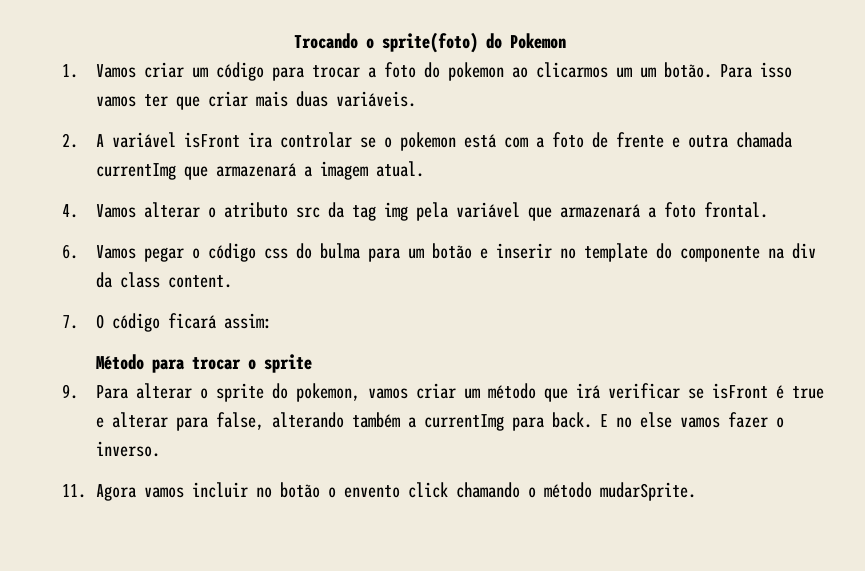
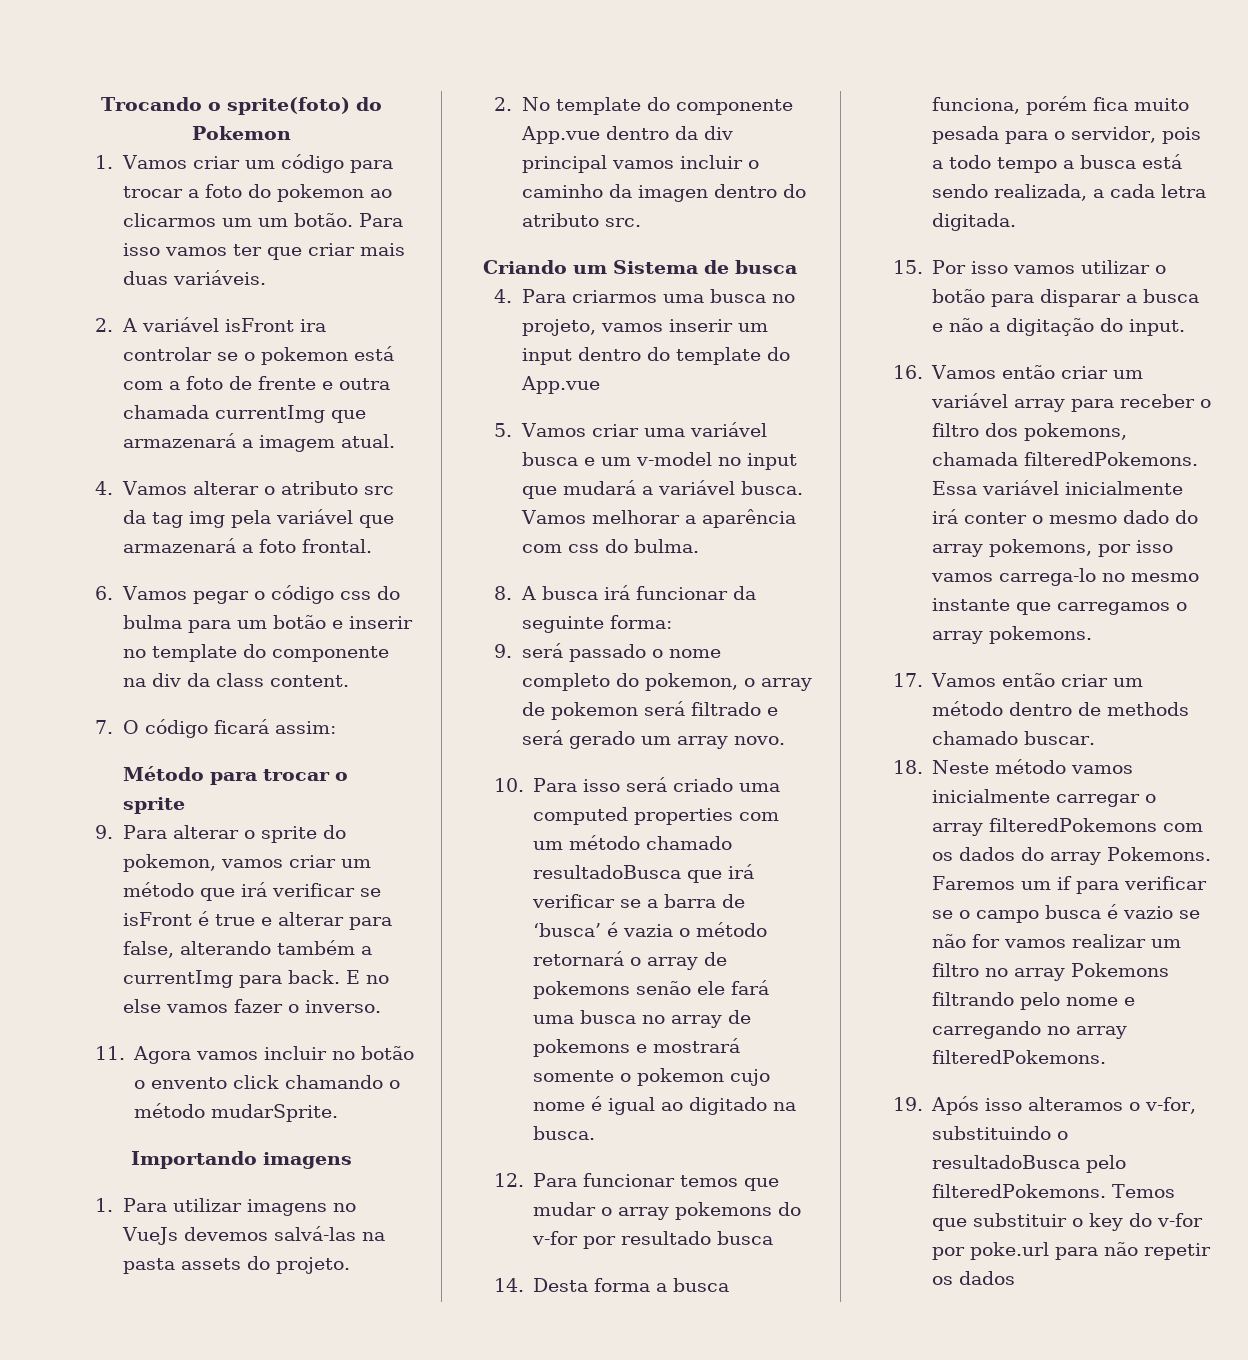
+ Importando imagens
+ 1. Para utilizar imagens no VueJs devemos salvá-las na pasta assets do projeto.
+ 2. No template do componente App.vue dentro da div principal vamos incluir o caminho da imagen dentro do atributo src.
+ Criando um Sistema de busca
+ 4. Para criarmos uma busca no projeto, vamos inserir um input dentro do template do App.vue
+ 5. Vamos criar uma variável busca e um v-model no input que mudará a variável busca. Vamos melhorar a aparência com css do bulma.
+ 8. A busca irá funcionar da seguinte forma:
+ 9. será passado o nome completo do pokemon, o array de pokemon será filtrado e será gerado um array novo.
+ 10. Para isso será criado uma computed properties com um método chamado resultadoBusca que irá verificar se a barra de ‘busca’ é vazia o método retornará o array de pokemons senão ele fará uma busca no array de pokemons e mostrará somente o pokemon cujo nome é igual ao digitado na busca.
+ 12. Para funcionar temos que mudar o array pokemons do v-for por resultado busca
+ 14. Desta forma a busca funciona, porém fica muito pesada para o servidor, pois a todo tempo a busca está sendo realizada, a cada letra digitada.
+ 15. Por isso vamos utilizar o botão para disparar a busca e não a digitação do input.
+ 16. Vamos então criar um variável array para receber o filtro dos pokemons, chamada filteredPokemons. Essa variável inicialmente irá conter o mesmo dado do array pokemons, por isso vamos carrega-lo no mesmo instante que carregamos o array pokemons.
+ 17. Vamos então criar um método dentro de methods chamado buscar.
+ 18. Neste método vamos inicialmente carregar o array filteredPokemons com os dados do array Pokemons. Faremos um if para verificar se o campo busca é vazio se não for vamos realizar um filtro no array Pokemons filtrando pelo nome e carregando no array filteredPokemons.
+ 19. Após isso alteramos o v-for, substituindo o resultadoBusca pelo filteredPokemons. Temos que substituir o key do v-for por poke.url para não repetir os dados

